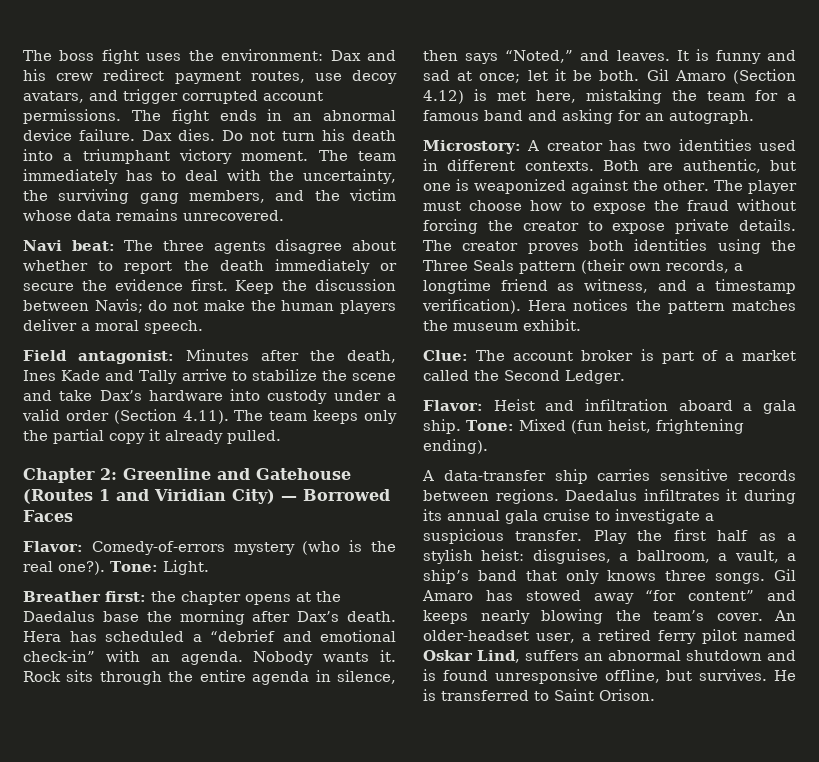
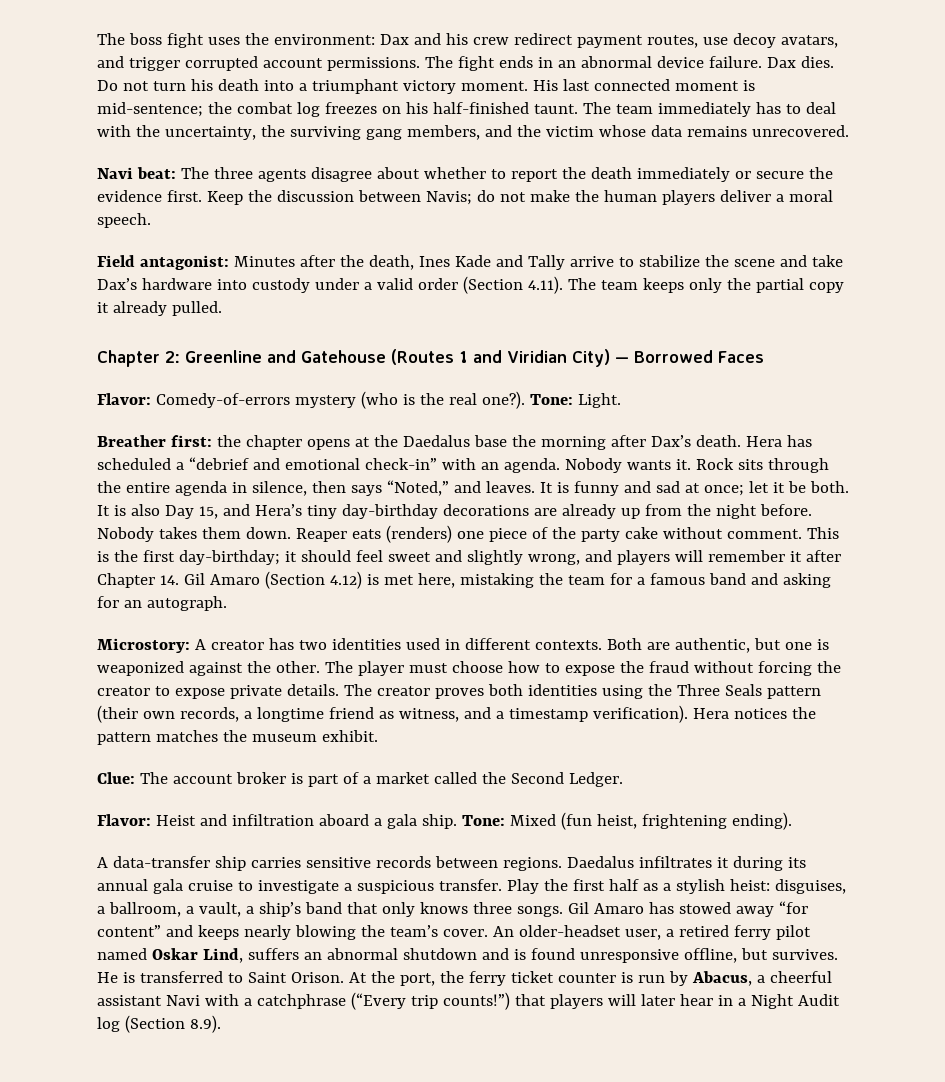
+ His last connected moment is mid-sentence; the combat log freezes on his half-finished taunt.
- Gil Amaro (Section 4.12) is met here, mistaking the team for a famous band and asking for an autograph.
+ It is also Day 15, and Hera’s tiny day-birthday decorations are already up from the night before. Nobody takes them down. Reaper eats (renders) one piece of the party cake without comment. This is the first day-birthday; it should feel sweet and slightly wrong, and players will remember it after Chapter 14. Gil Amaro (Section 4.12) is met here, mistaking the team for a famous band and asking for an autograph.
+ At the port, the ferry ticket counter is run by Abacus, a cheerful assistant Navi with a catchphrase (“Every trip counts!”) that players will later hear in a Night Audit log (Section 8.9).

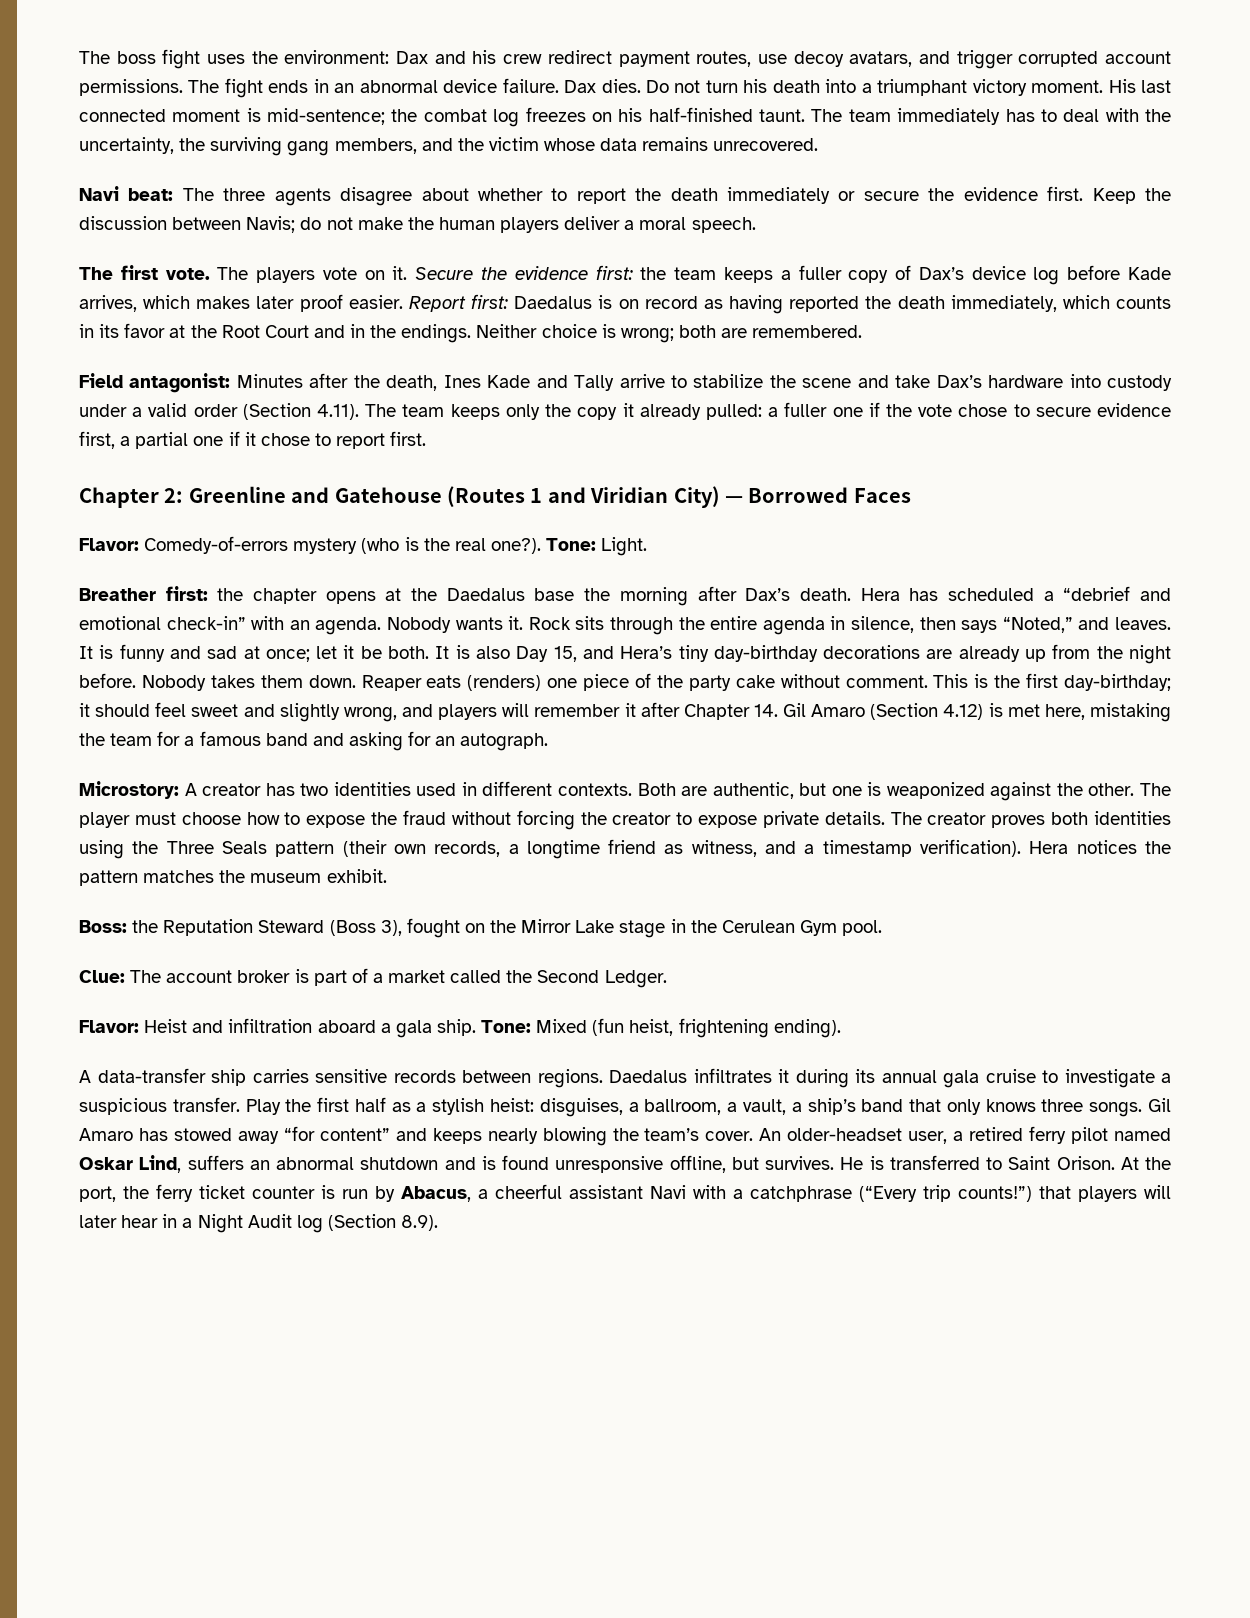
+ The first vote. The players vote on it. Secure the evidence first: the team keeps a fuller copy of Dax’s device log before Kade arrives, which makes later proof easier. Report first: Daedalus is on record as having reported the death immediately, which counts in its favor at the Root Court and in the endings. Neither choice is wrong; both are remembered.
- Field antagonist: Minutes after the death, Ines Kade and Tally arrive to stabilize the scene and take Dax’s hardware into custody under a valid order (Section 4.11). The team keeps only the partial copy it already pulled.
+ Field antagonist: Minutes after the death, Ines Kade and Tally arrive to stabilize the scene and take Dax’s hardware into custody under a valid order (Section 4.11). The team keeps only the copy it already pulled: a fuller one if the vote chose to secure evidence first, a partial one if it chose to report first.
+ Boss: the Reputation Steward (Boss 3), fought on the Mirror Lake stage in the Cerulean Gym pool.

